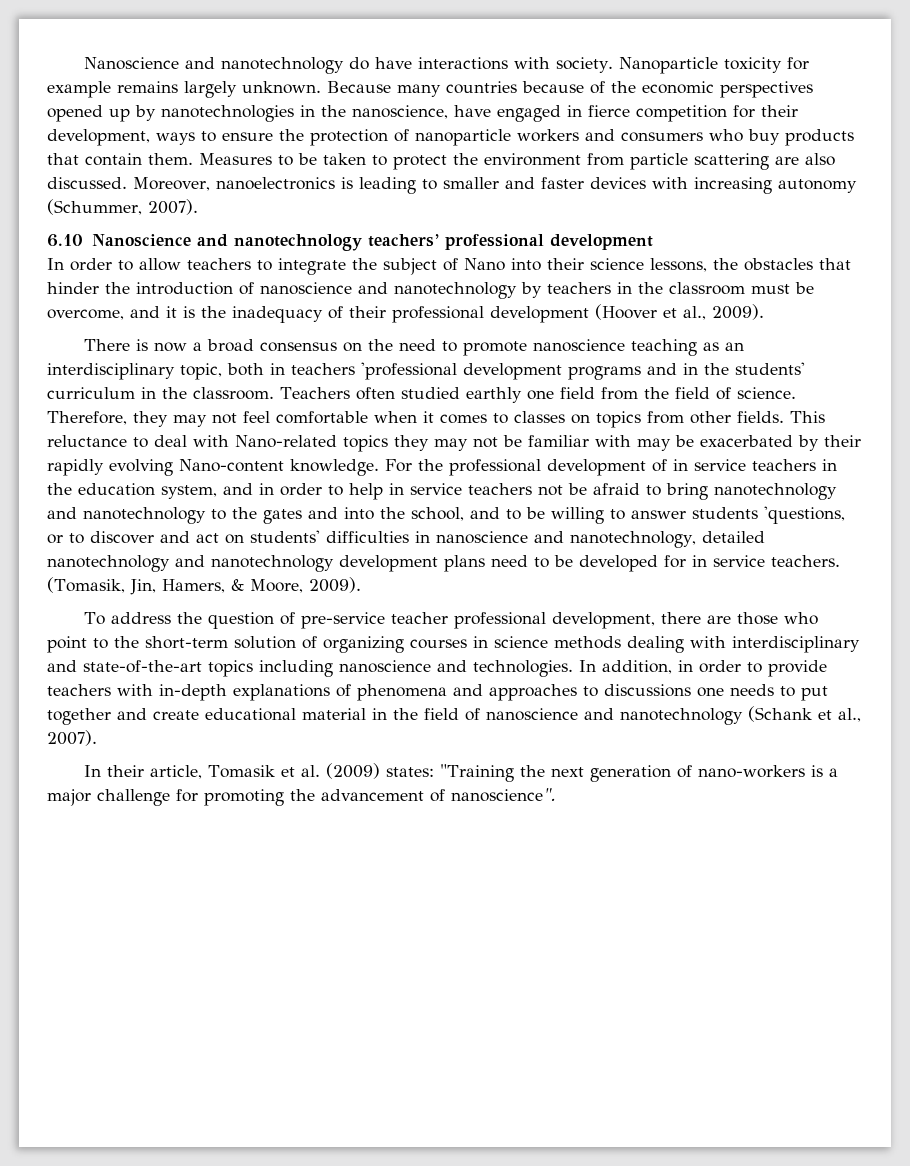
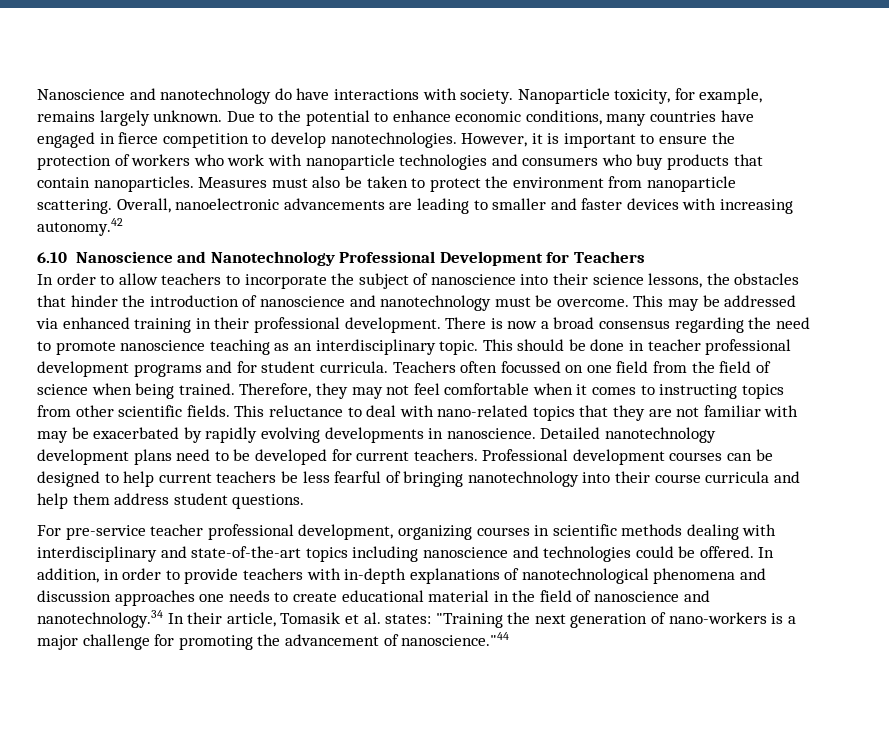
- Nanoparticle toxicity for example remains largely unknown. Because many countries because of the economic perspectives opened up by nanotechnologies in the nanoscience, have engaged in fierce competition for their development, ways to ensure the protection of nanoparticle workers and consumers who buy products that contain them. Measures to be taken to protect the environment from particle scattering are also discussed. Moreover, nanoelectronics is leading to smaller and faster devices with increasing autonomy (Schummer, 2007).
+ Nanoparticle toxicity, for example, remains largely unknown. Due to the potential to enhance economic conditions, many countries have engaged in fierce competition to develop nanotechnologies. However, it is important to ensure the protection of workers who work with nanoparticle technologies and consumers who buy products that contain nanoparticles. Measures must also be taken to protect the environment from nanoparticle scattering. Overall, nanoelectronic advancements are leading to smaller and faster devices with increasing autonomy.42
- 6.10 Nanoscience and nanotechnology teachers’ professional development
+ 6.10 Nanoscience and Nanotechnology Professional Development for Teachers
- In order to allow teachers to integrate the subject of Nano into their science lessons, the obstacles that hinder the introduction of nanoscience and nanotechnology by teachers in the classroom must be overcome, and it is the inadequacy of their professional development (Hoover et al., 2009).
- There is now a broad consensus on the need to promote nanoscience teaching as an interdisciplinary topic, both in teachers 'professional development programs and in the students' curriculum in the classroom. Teachers often studied earthly one field from the field of science.
+ In order to allow teachers to incorporate the subject of nanoscience into their science lessons, the obstacles that hinder the introduction of nanoscience and nanotechnology must be overcome. This may be addressed via enhanced training in their professional development. There is now a broad consensus regarding the need to promote nanoscience teaching as an interdisciplinary topic. This should be done in teacher professional development programs and for student curricula. Teachers often focussed on one field from the field of science when being trained.
- Therefore, they may not feel comfortable when it comes to classes on topics from other fields.
+ Therefore, they may not feel comfortable when it comes to instructing topics from other scientific fields.
- This reluctance to deal with Nano-related topics they may not be familiar with may be exacerbated by their rapidly evolving Nano-content knowledge. For the professional development of in service teachers in the education system, and in order to help in service teachers not be afraid to bring nanotechnology and nanotechnology to the gates and into the school, and to be willing to answer students 'questions, or to discover and act on students' difficulties in nanoscience and nanotechnology, detailed nanotechnology and nanotechnology development plans need to be developed for in service teachers. (Tomasik, Jin, Hamers, & Moore, 2009).
- To address the question of pre-service teacher professional development, there are those who point to the short-term solution of organizing courses in science methods dealing with interdisciplinary and state-of-the-art topics including nanoscience and technologies.
+ This reluctance to deal with nano-related topics that they are not familiar with may be exacerbated by rapidly evolving developments in nanoscience. Detailed nanotechnology development plans need to be developed for current teachers. Professional development courses can be designed to help current teachers be less fearful of bringing nanotechnology into their course curricula and help them address student questions.
+ For pre-service teacher professional development, organizing courses in scientific methods dealing with interdisciplinary and state-of-the-art topics including nanoscience and technologies could be offered.
- In addition, in order to provide teachers with in-depth explanations of phenomena and approaches to discussions one needs to put together and create educational material in the field of nanoscience and nanotechnology (Schank et al., 2007).
- In their article, Tomasik et al. (2009) states: "Training the next generation of nano-workers is a major challenge for promoting the advancement of nanoscience".
+ In addition, in order to provide teachers with in-depth explanations of nanotechnological phenomena and discussion approaches one needs to create educational material in the field of nanoscience and nanotechnology.34 In their article, Tomasik et al. states: "Training the next generation of nano-workers is a major challenge for promoting the advancement of nanoscience."44

